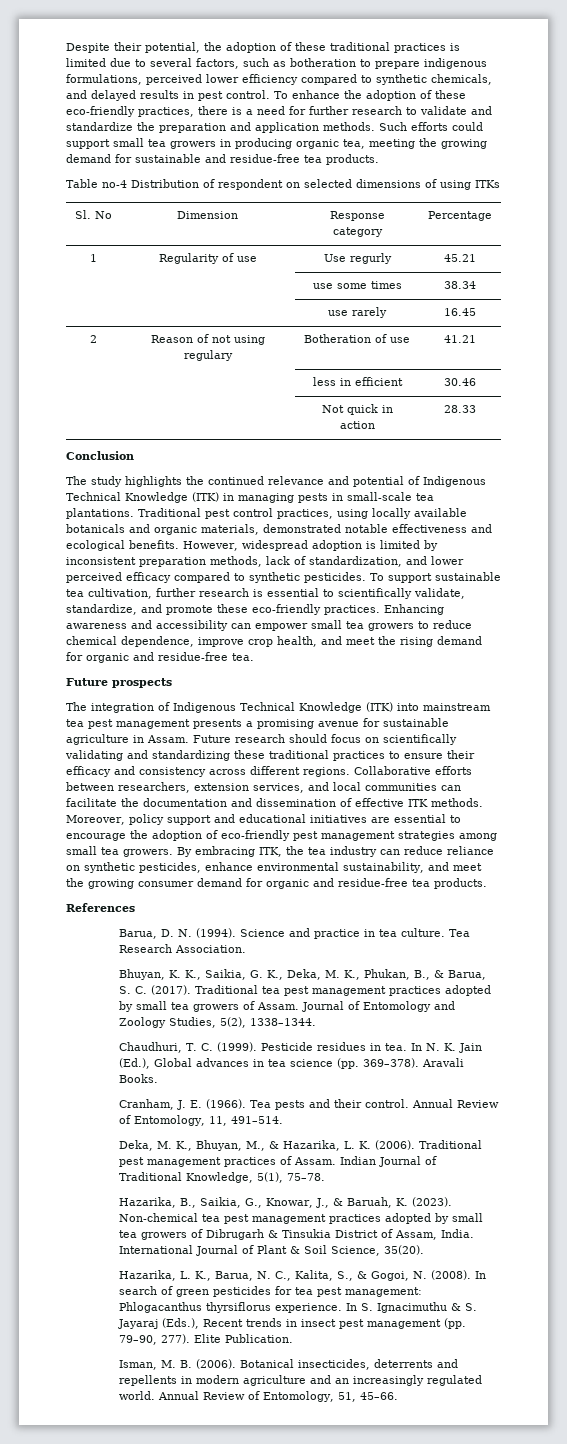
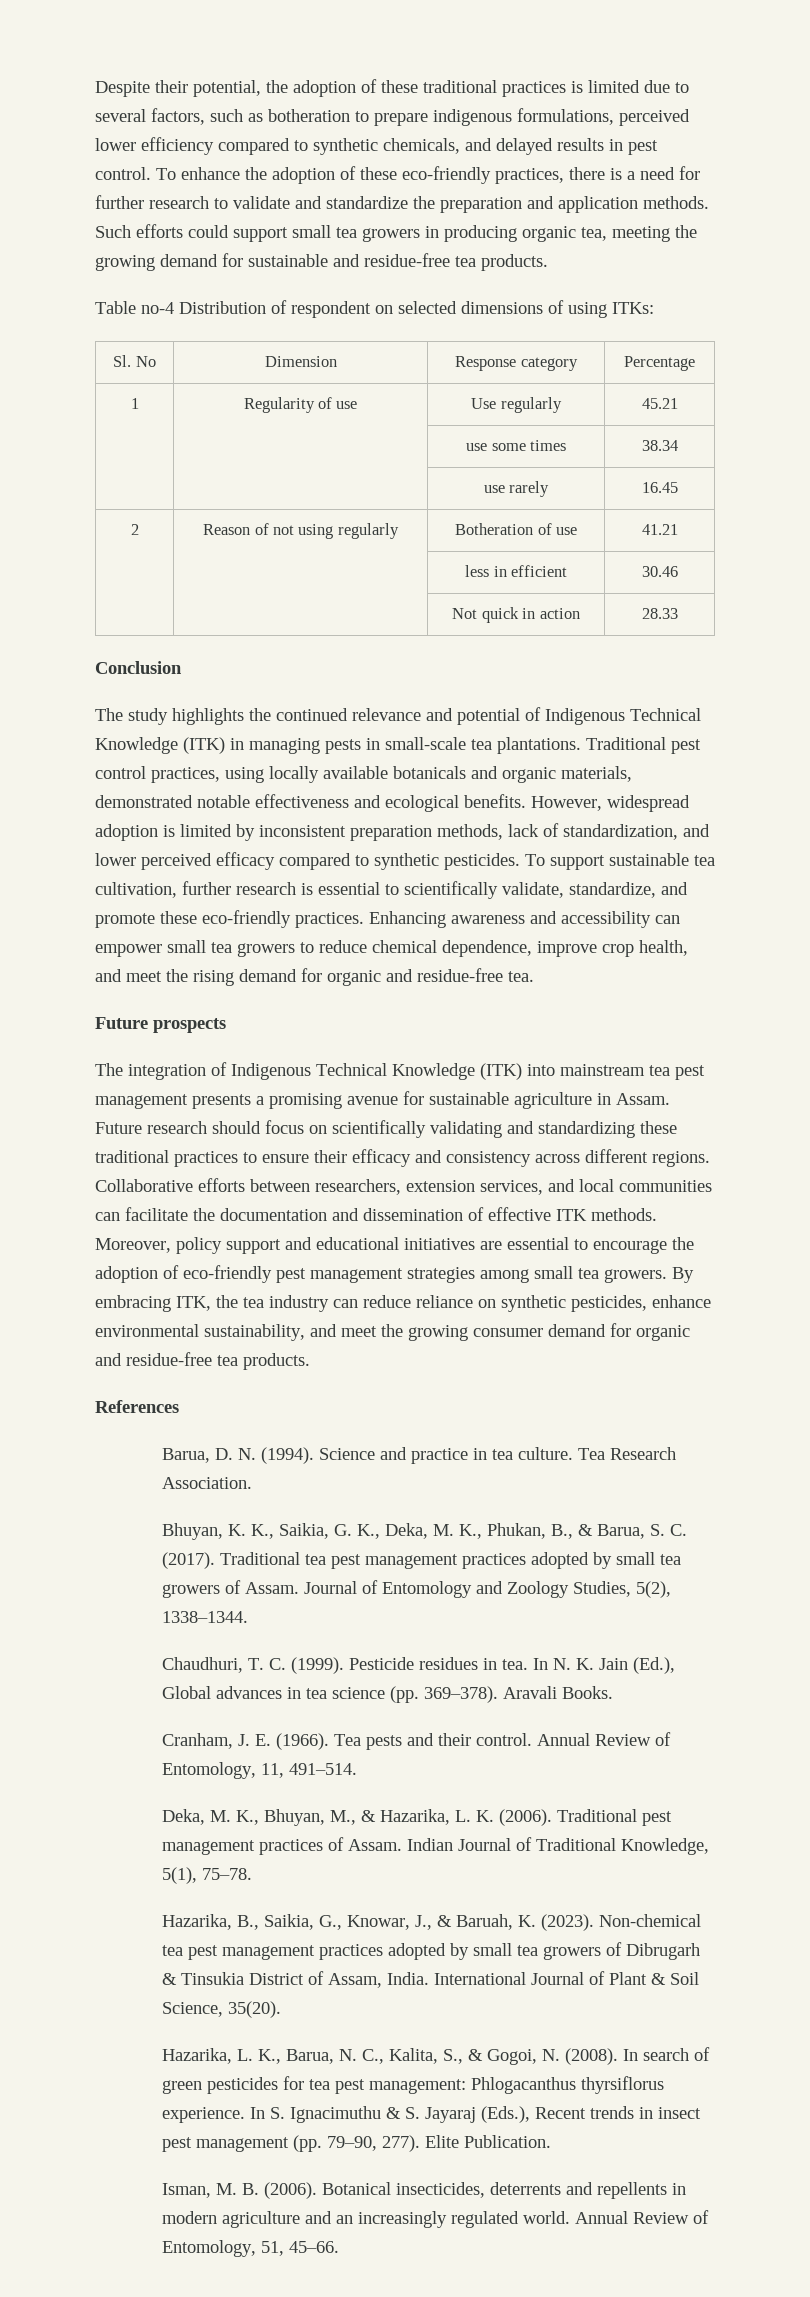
- Table no-4 Distribution of respondent on selected dimensions of using ITKs
+ Table no-4 Distribution of respondent on selected dimensions of using ITKs:
- 1 | Regularity of use | Use regurly | 45.21
+ 1 | Regularity of use | Use regularly | 45.21
- 2 | Reason of not using regulary | Botheration of use | 41.21
+ 2 | Reason of not using regularly | Botheration of use | 41.21

